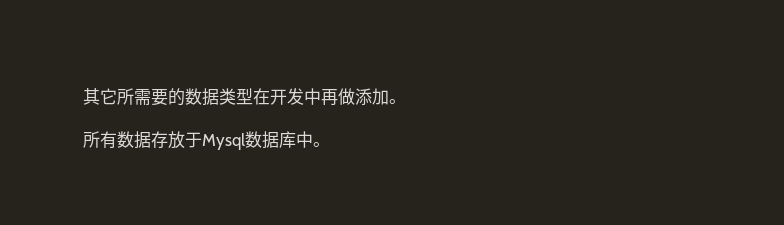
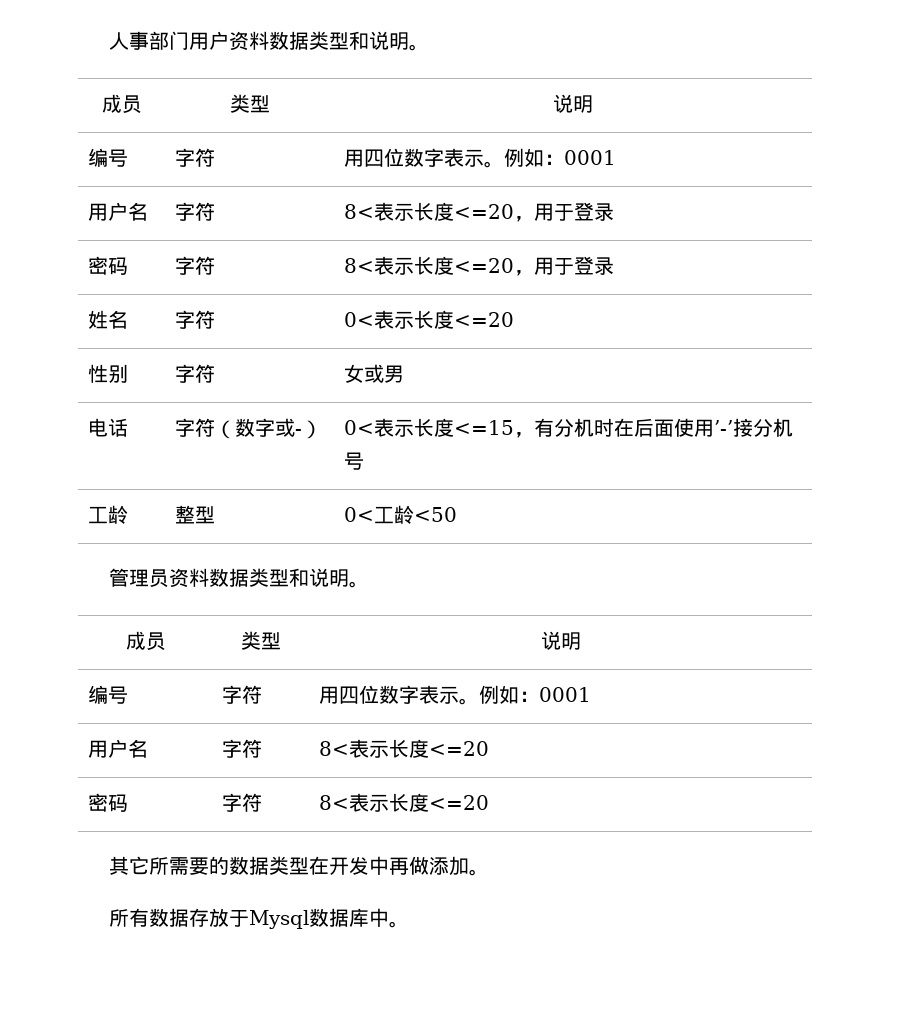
+ 人事部门用户资料数据类型和说明。
+ 成员 | 类型 | 说明
+ 编号 | 字符 | 用四位数字表示。例如：0001
+ 用户名 | 字符 | 8<表示长度<=20，用于登录
+ 密码 | 字符 | 8<表示长度<=20，用于登录
+ 姓名 | 字符 | 0<表示长度<=20
+ 性别 | 字符 | 女或男
+ 电话 | 字符（数字或-） | 0<表示长度<=15，有分机时在后面使用’-’接分机号
+ 工龄 | 整型 | 0<工龄<50
+ 管理员资料数据类型和说明。
+ 成员 | 类型 | 说明
+ 编号 | 字符 | 用四位数字表示。例如：0001
+ 用户名 | 字符 | 8<表示长度<=20
+ 密码 | 字符 | 8<表示长度<=20

